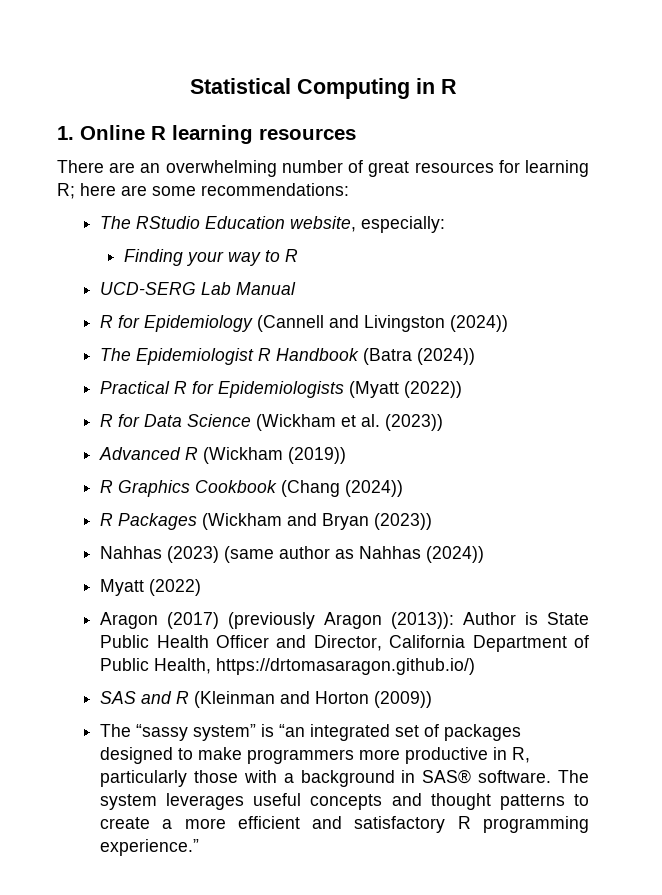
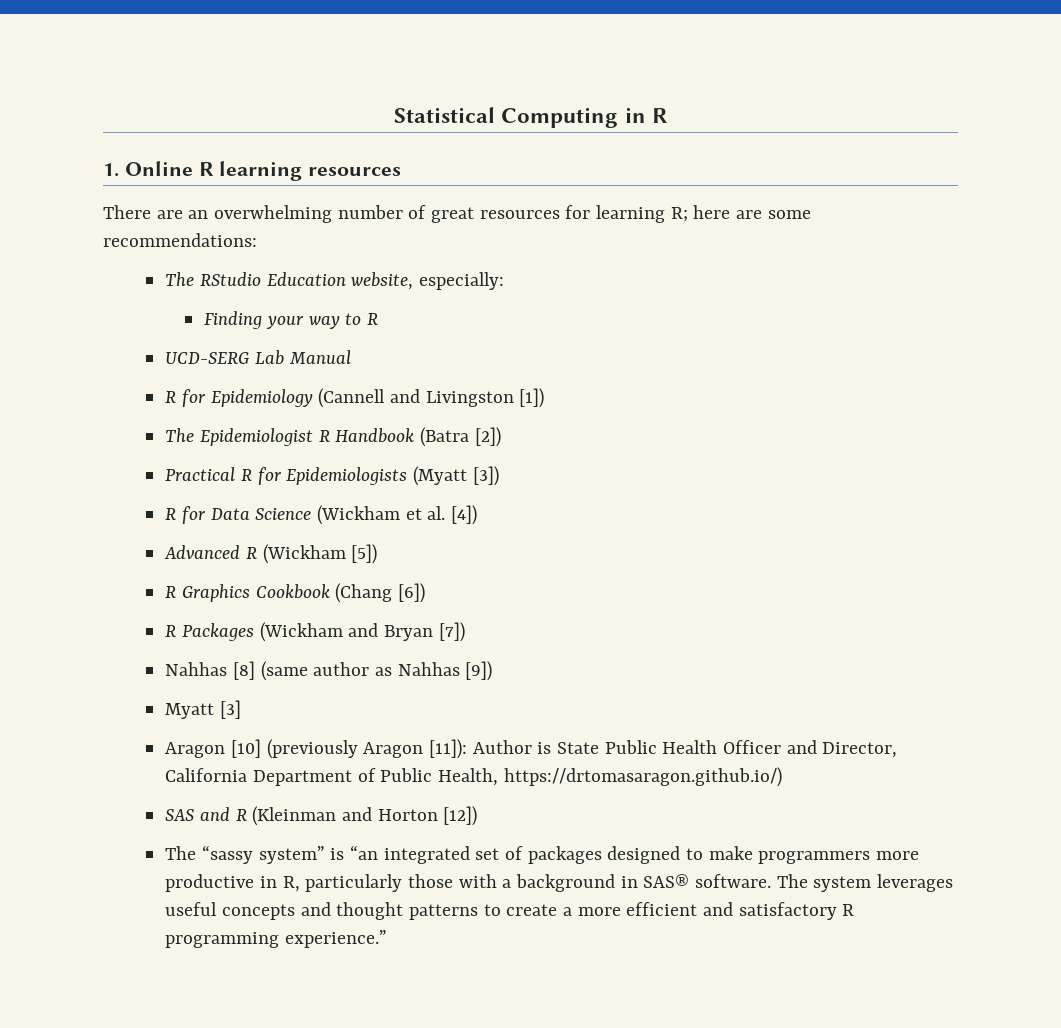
- R for Epidemiology (Cannell and Livingston (2024))
+ R for Epidemiology (Cannell and Livingston [1])
- The Epidemiologist R Handbook (Batra (2024))
+ The Epidemiologist R Handbook (Batra [2])
- Practical R for Epidemiologists (Myatt (2022))
+ Practical R for Epidemiologists (Myatt [3])
- R for Data Science (Wickham et al. (2023))
+ R for Data Science (Wickham et al. [4])
- Advanced R (Wickham (2019))
+ Advanced R (Wickham [5])
- R Graphics Cookbook (Chang (2024))
+ R Graphics Cookbook (Chang [6])
- R Packages (Wickham and Bryan (2023))
- Nahhas (2023) (same author as Nahhas (2024))
+ R Packages (Wickham and Bryan [7])
+ Nahhas [8] (same author as Nahhas [9])
- Myatt (2022)
- Aragon (2017) (previously Aragon (2013)): Author is State Public Health Officer and Director, California Department of Public Health, https://drtomasaragon.github.io/)
+ Myatt [3]
+ Aragon [10] (previously Aragon [11]): Author is State Public Health Officer and Director, California Department of Public Health, https://drtomasaragon.github.io/)
- SAS and R (Kleinman and Horton (2009))
+ SAS and R (Kleinman and Horton [12])

